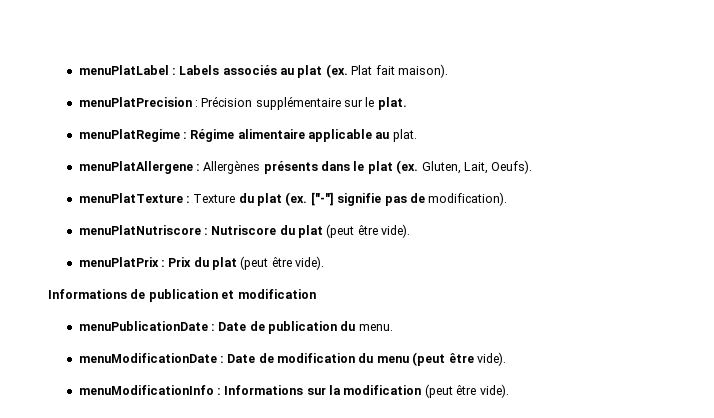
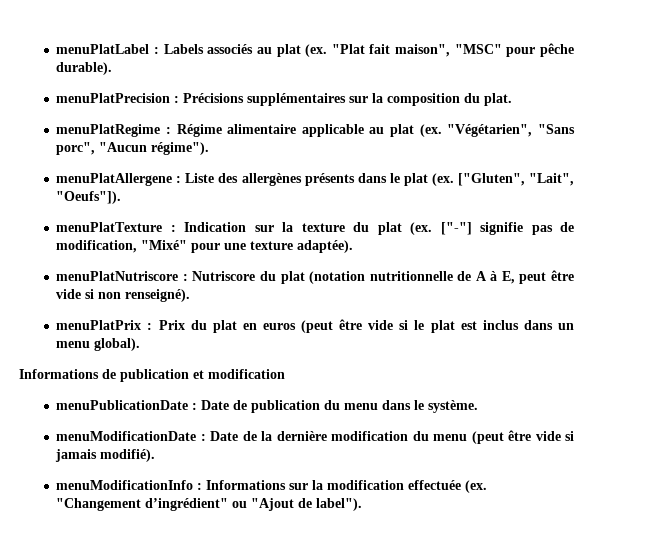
- Plat fait maison).
- menuPlatPrecision : Précision supplémentaire sur le plat.
+ "Plat fait maison", "MSC" pour pêche durable).
+ menuPlatPrecision : Précisions supplémentaires sur la composition du plat.
- menuPlatRegime : Régime alimentaire applicable au plat.
+ menuPlatRegime : Régime alimentaire applicable au plat (ex. "Végétarien", "Sans porc", "Aucun régime").
- menuPlatAllergene : Allergènes présents dans le plat (ex.
+ menuPlatAllergene : Liste des allergènes présents dans le plat (ex.
- Gluten, Lait, Oeufs).
+ ["Gluten", "Lait", "Oeufs"]).
- menuPlatTexture : Texture du plat (ex.
+ menuPlatTexture : Indication sur la texture du plat (ex.
- ["-"] signifie pas de modification).
+ ["-"] signifie pas de modification, "Mixé" pour une texture adaptée).
- menuPlatNutriscore : Nutriscore du plat (peut être vide).
+ menuPlatNutriscore : Nutriscore du plat (notation nutritionnelle de A à E, peut être vide si non renseigné).
- menuPlatPrix : Prix du plat (peut être vide).
+ menuPlatPrix : Prix du plat en euros (peut être vide si le plat est inclus dans un menu global).
- menuPublicationDate : Date de publication du menu.
+ menuPublicationDate : Date de publication du menu dans le système.
- menuModificationDate : Date de modification du menu (peut être vide).
+ menuModificationDate : Date de la dernière modification du menu (peut être vide si jamais modifié).
- menuModificationInfo : Informations sur la modification (peut être vide).
+ menuModificationInfo : Informations sur la modification effectuée (ex. "Changement d’ingrédient" ou "Ajout de label").

